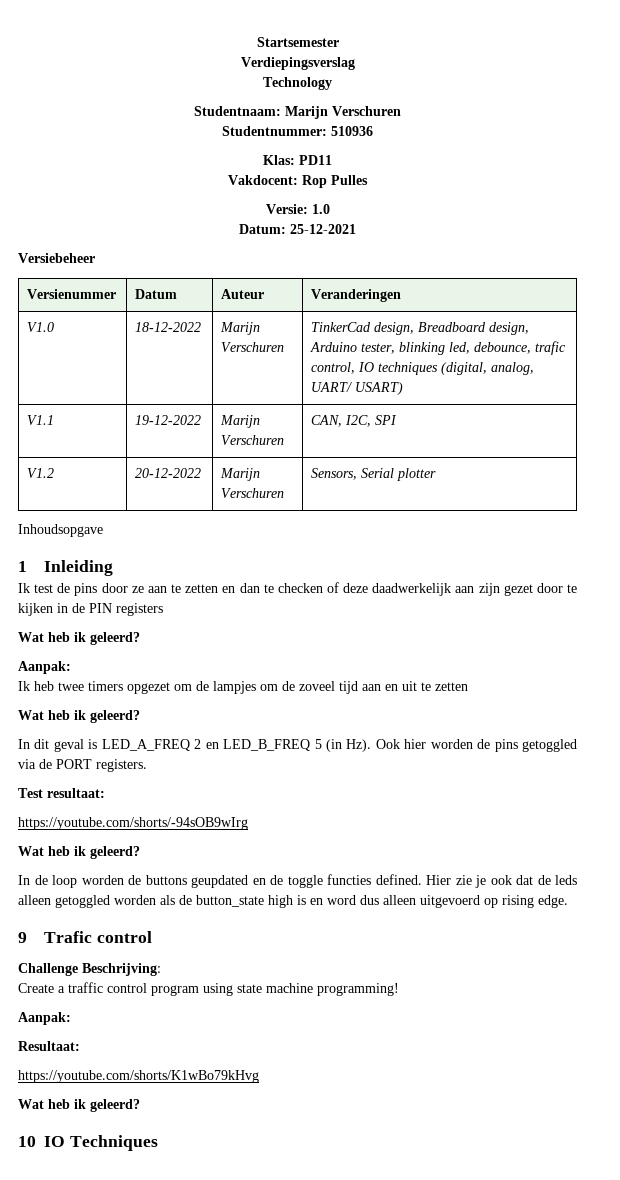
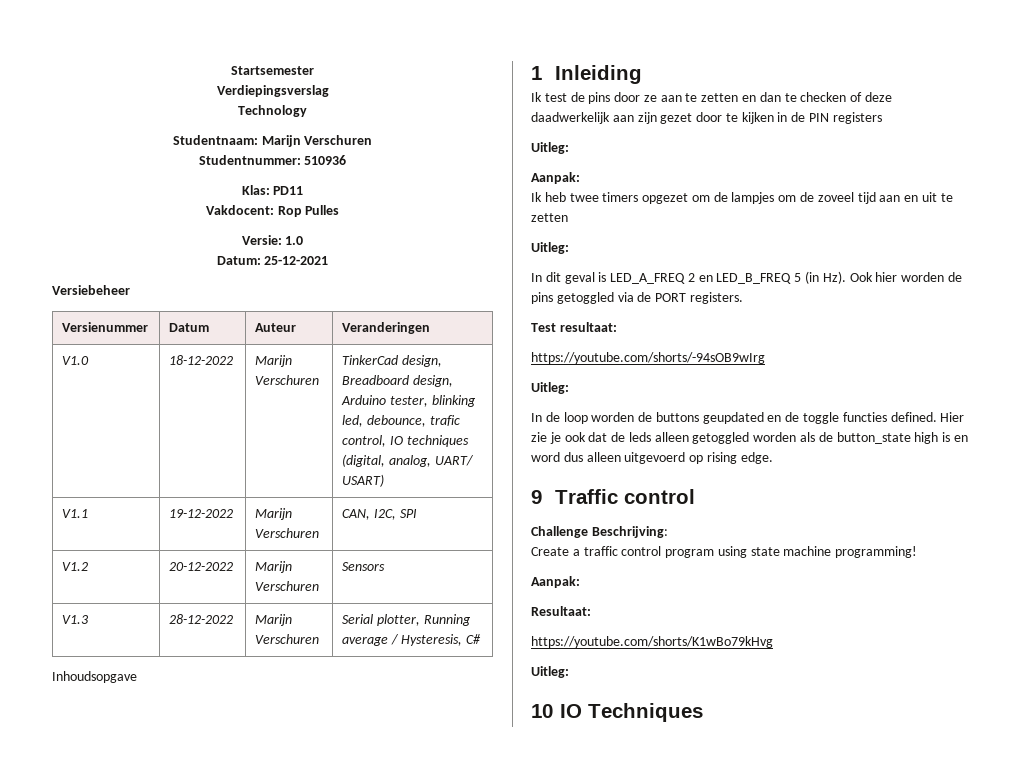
- V1.2 | 20-12-2022 | Marijn Verschuren | Sensors, Serial plotter
+ V1.2 | 20-12-2022 | Marijn Verschuren | Sensors
+ V1.3 | 28-12-2022 | Marijn Verschuren | Serial plotter, Running average / Hysteresis, C#
  Ik test de pins door ze aan te zetten en dan te checken of deze daadwerkelijk aan zijn gezet door te kijken in de PIN registers
- Wat heb ik geleerd?
+ Uitleg:
  Ik heb twee timers opgezet om de lampjes om de zoveel tijd aan en uit te zetten
- Wat heb ik geleerd?
+ Uitleg:
  https://youtube.com/shorts/-94sOB9wIrg
- Wat heb ik geleerd?
+ Uitleg:
- 9 Trafic control
+ 9 Traffic control
  https://youtube.com/shorts/K1wBo79kHvg
- Wat heb ik geleerd?
+ Uitleg:

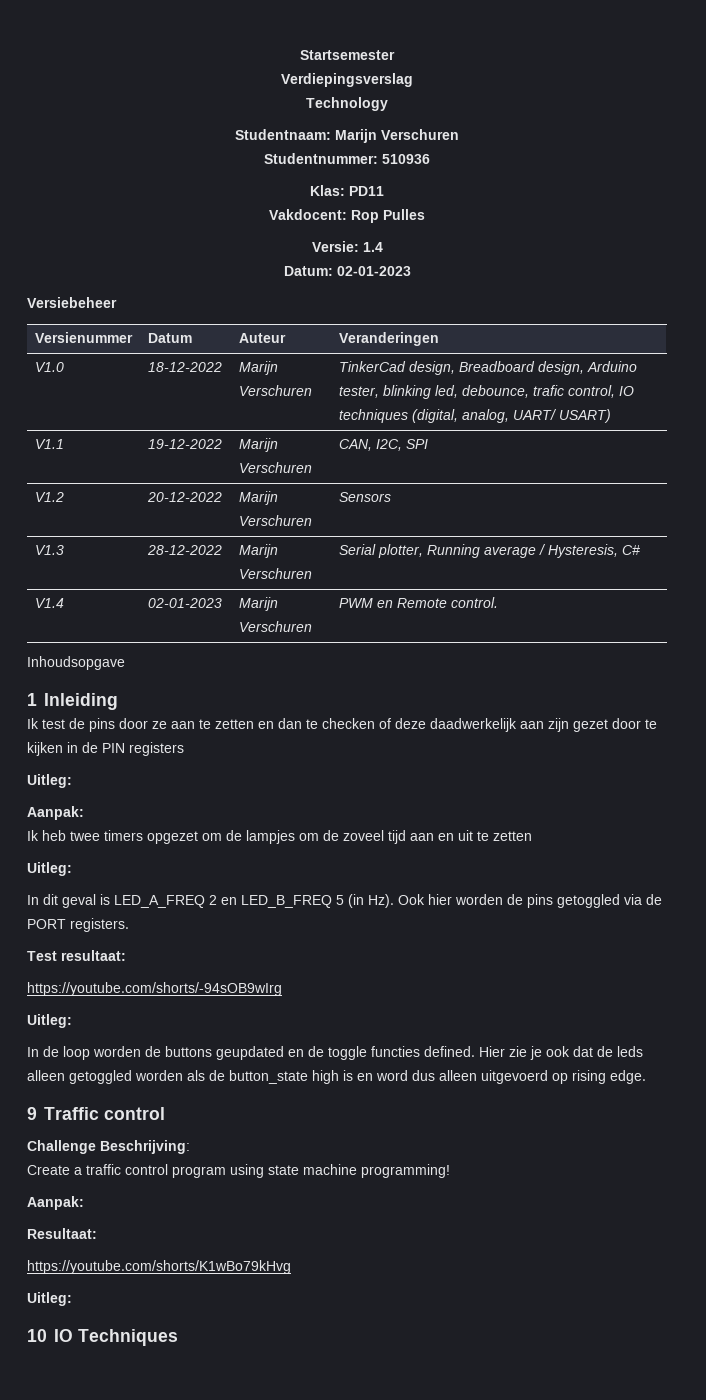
- Versie: 1.0
+ Versie: 1.4
- Datum: 25-12-2021
+ Datum: 02-01-2023
+ V1.4 | 02-01-2023 | Marijn Verschuren | PWM en Remote control.

